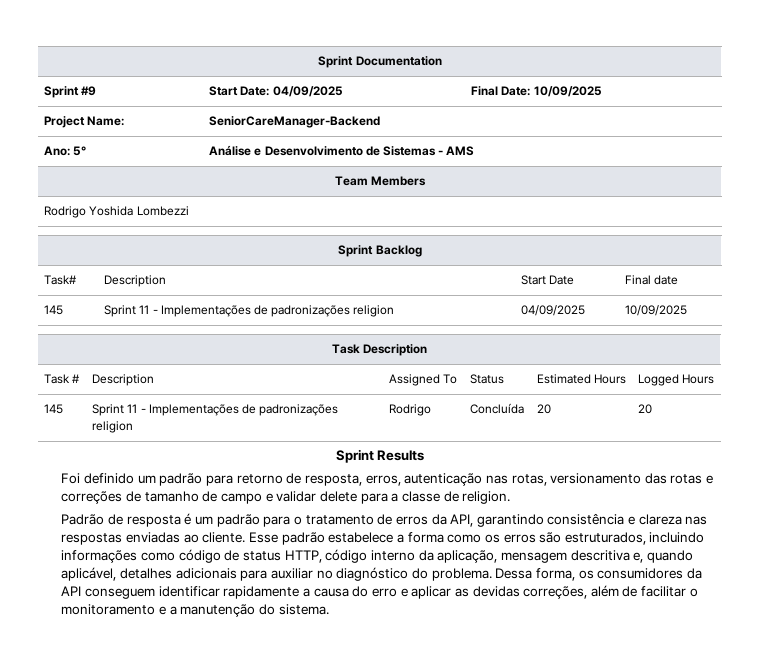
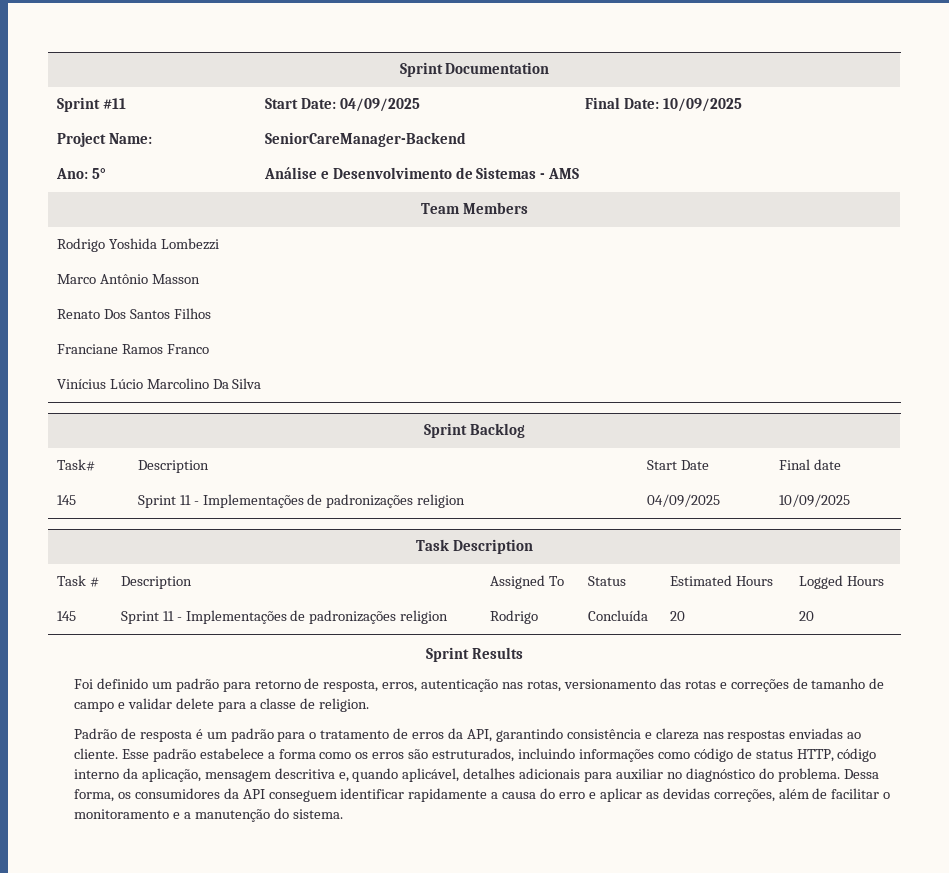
- Sprint #9 | Start Date: 04/09/2025 | Final Date: 10/09/2025
+ Sprint #11 | Start Date: 04/09/2025 | Final Date: 10/09/2025
+ Marco Antônio Masson
+ Renato Dos Santos Filhos
+ Franciane Ramos Franco
+ Vinícius Lúcio Marcolino Da Silva

